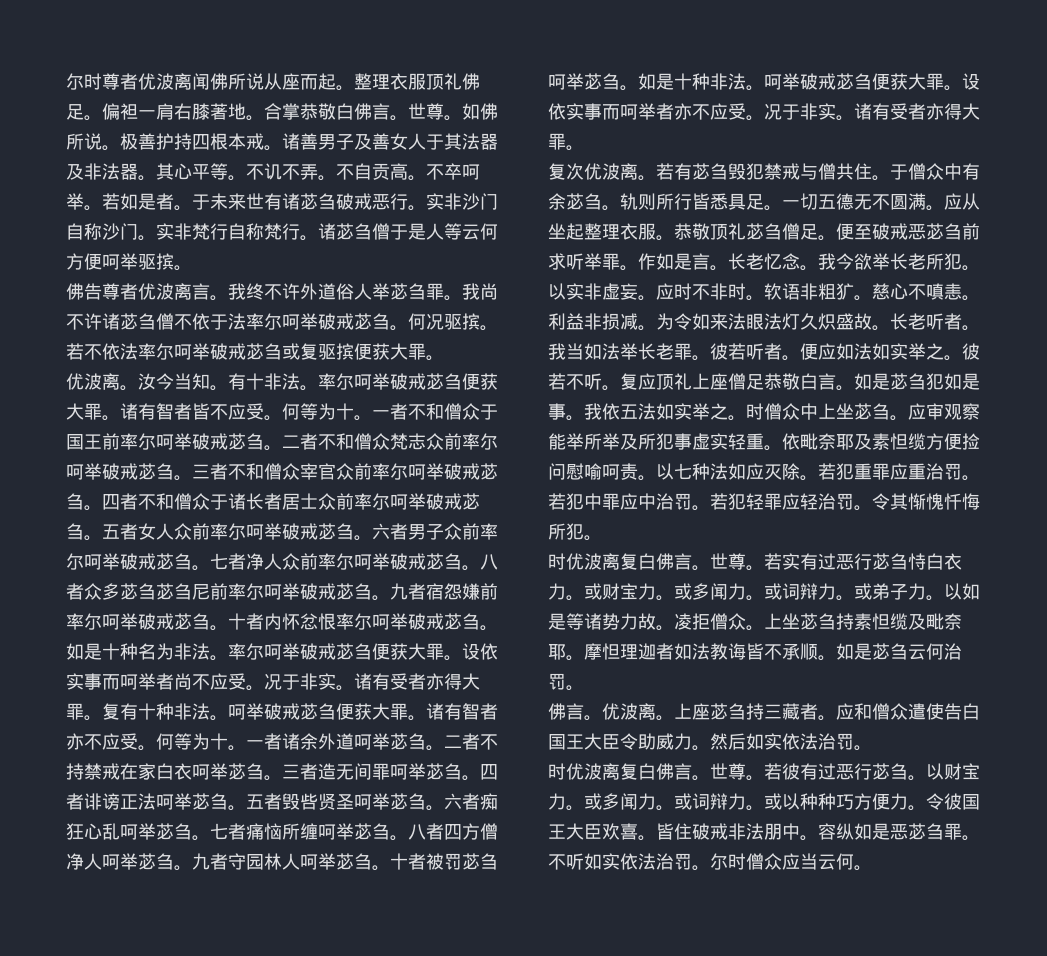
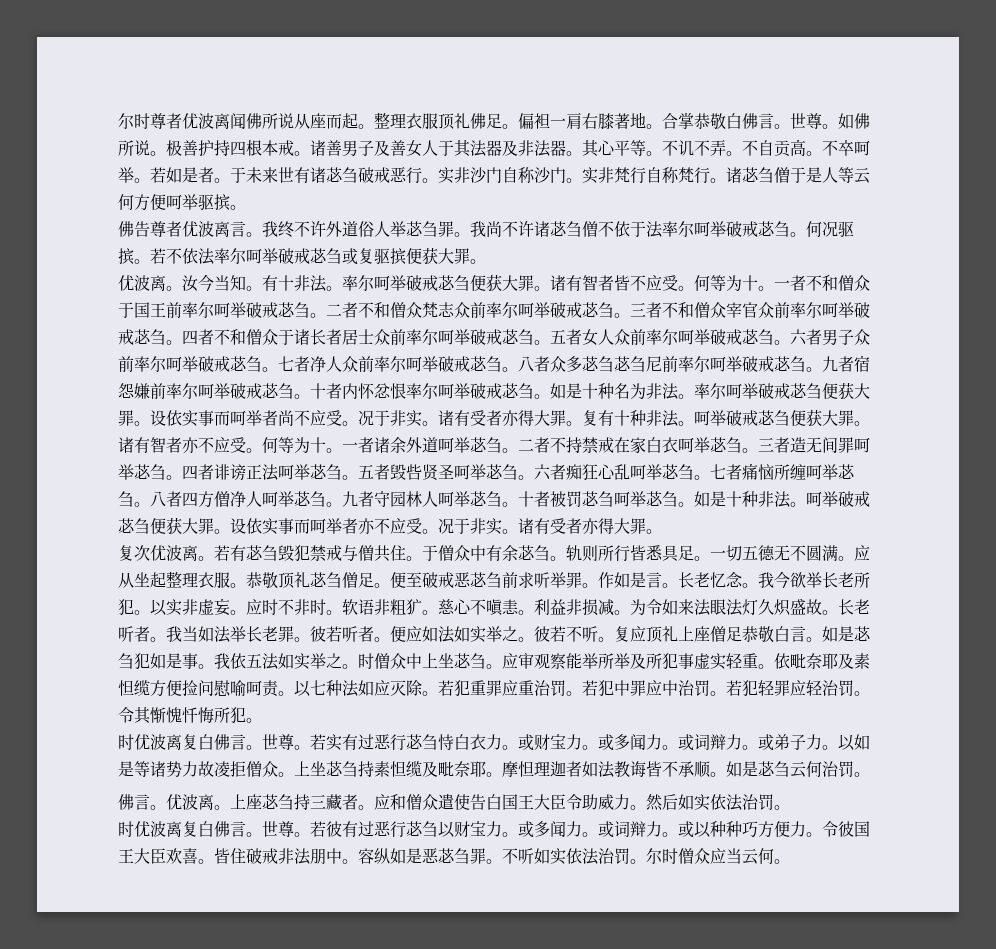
- 以如是等诸势力故。凌拒僧众。
+ 以如是等诸势力故凌拒僧众。
- 若彼有过恶行苾刍。以财宝力。
+ 若彼有过恶行苾刍以财宝力。

